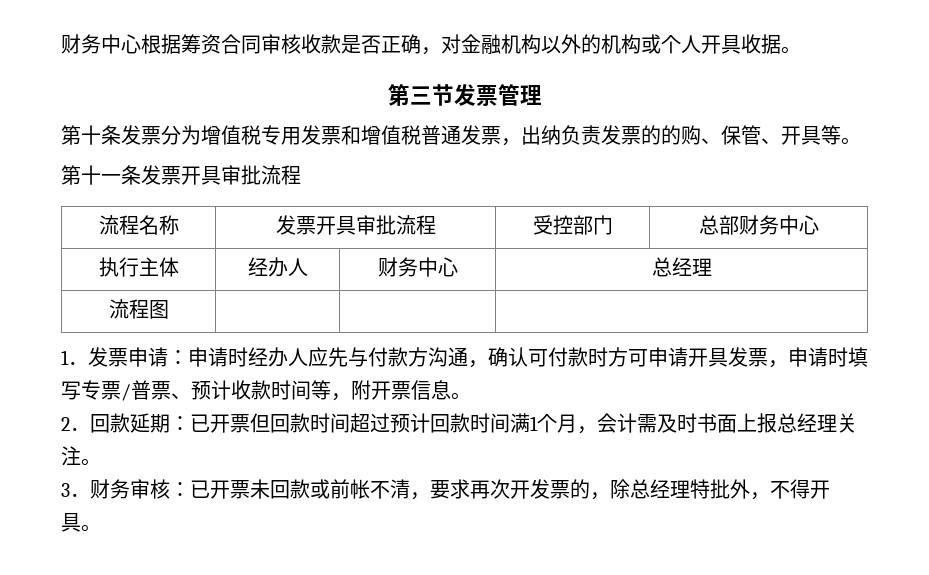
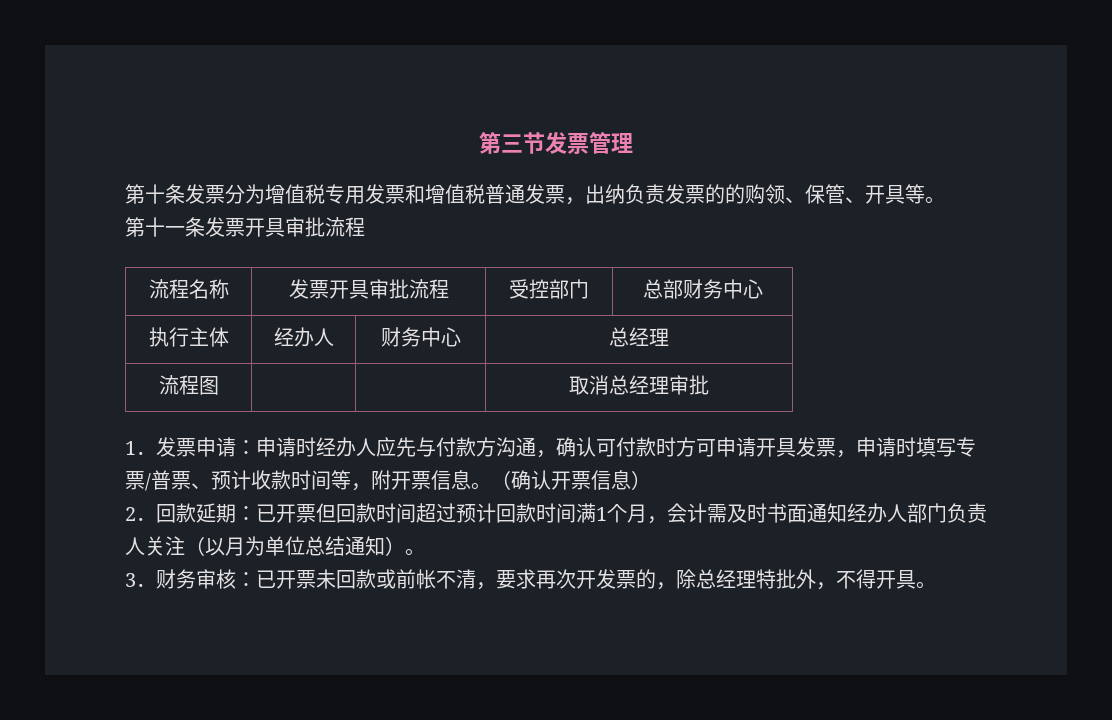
- 财务中心根据筹资合同审核收款是否正确，对金融机构以外的机构或个人开具收据。
- 第十条发票分为增值税专用发票和增值税普通发票，出纳负责发票的的购、保管、开具等。
+ 第十条发票分为增值税专用发票和增值税普通发票，出纳负责发票的的购领、保管、开具等。
- 流程图 | | |
+ 流程图 | | | 取消总经理审批
+ （确认开票信息）
- 2．回款延期：已开票但回款时间超过预计回款时间满1个月，会计需及时书面上报总经理关注。
+ 2．回款延期：已开票但回款时间超过预计回款时间满1个月，会计需及时书面通知经办人部门负责人关注（以月为单位总结通知）。

